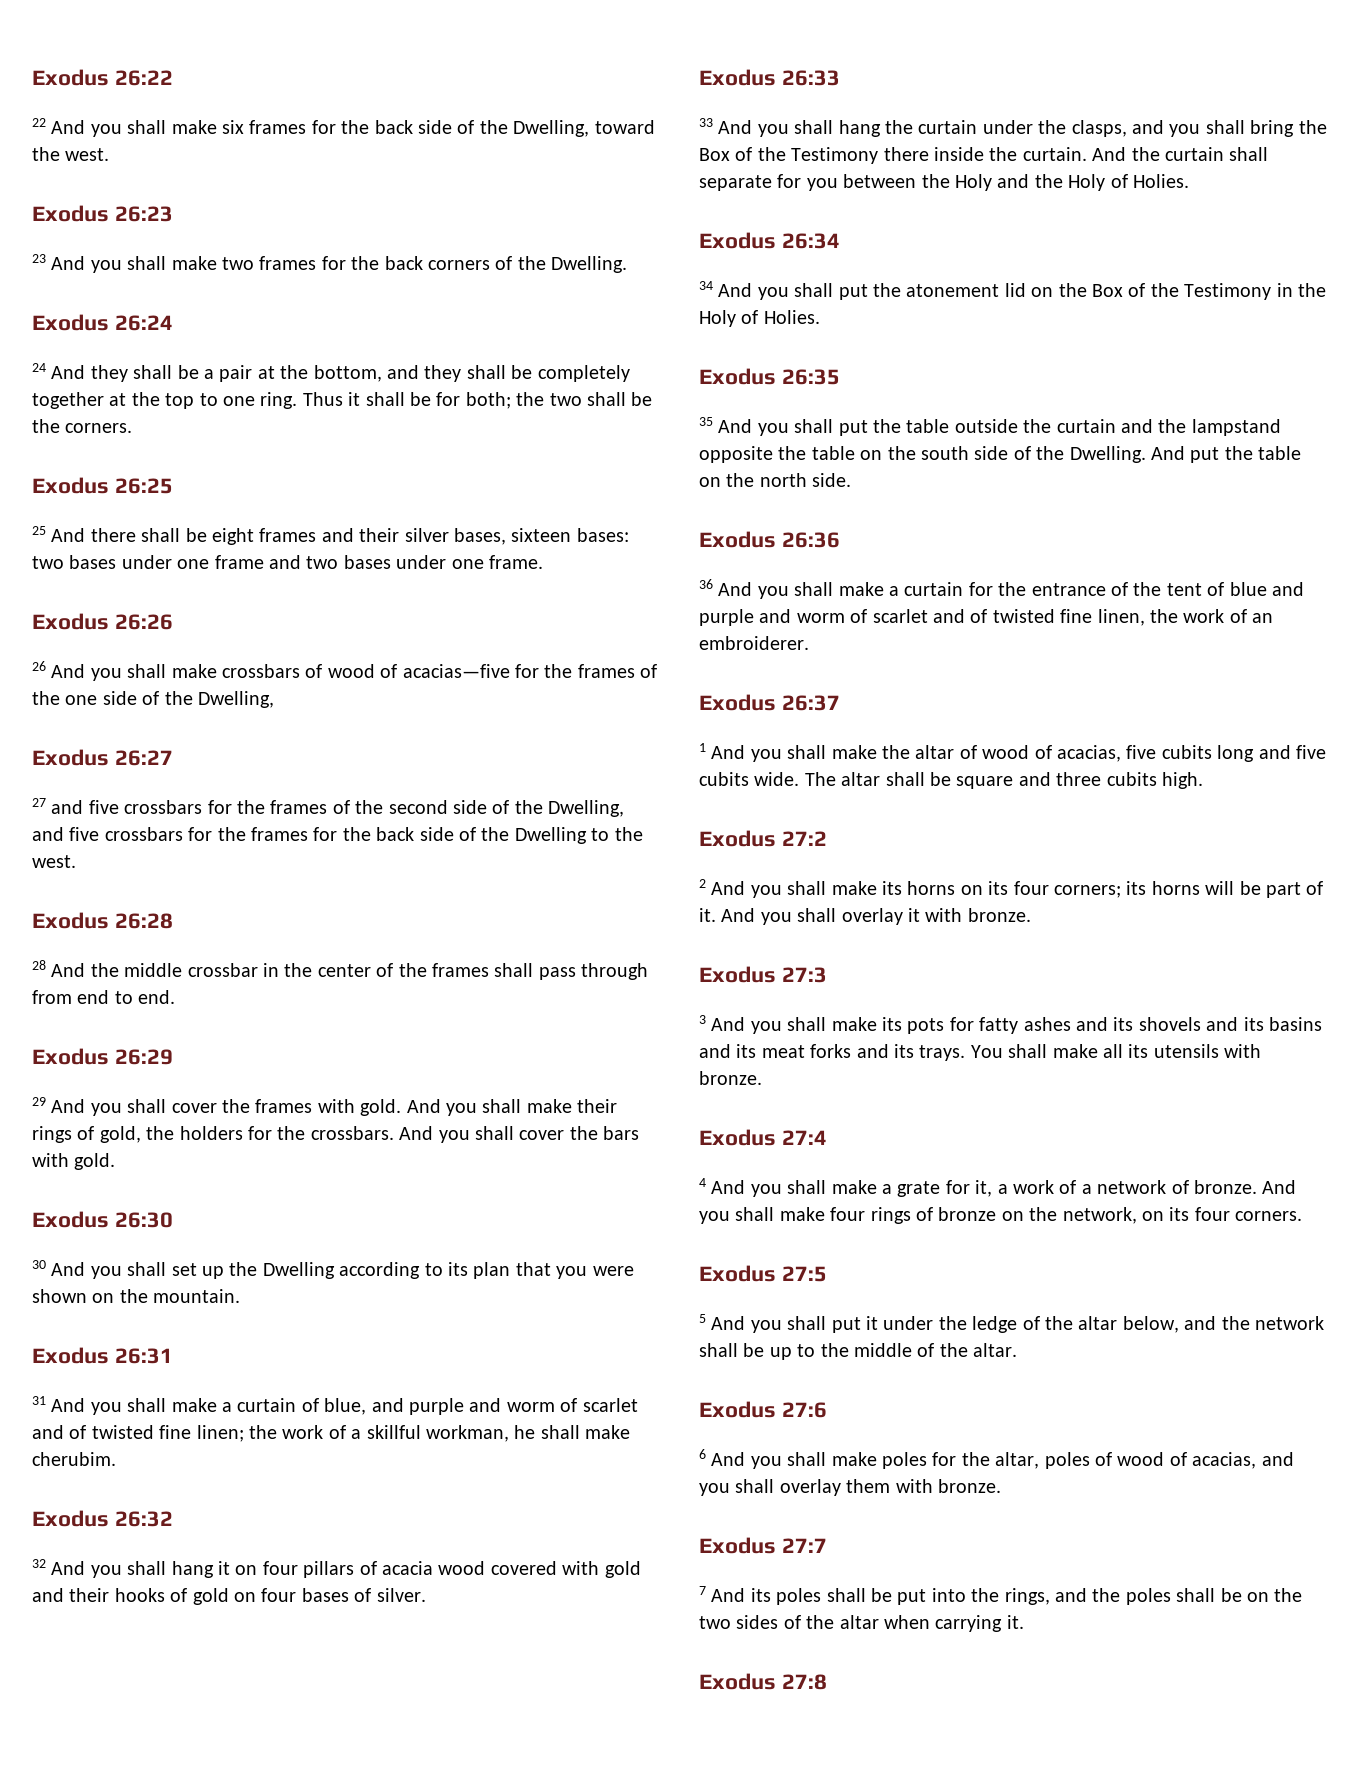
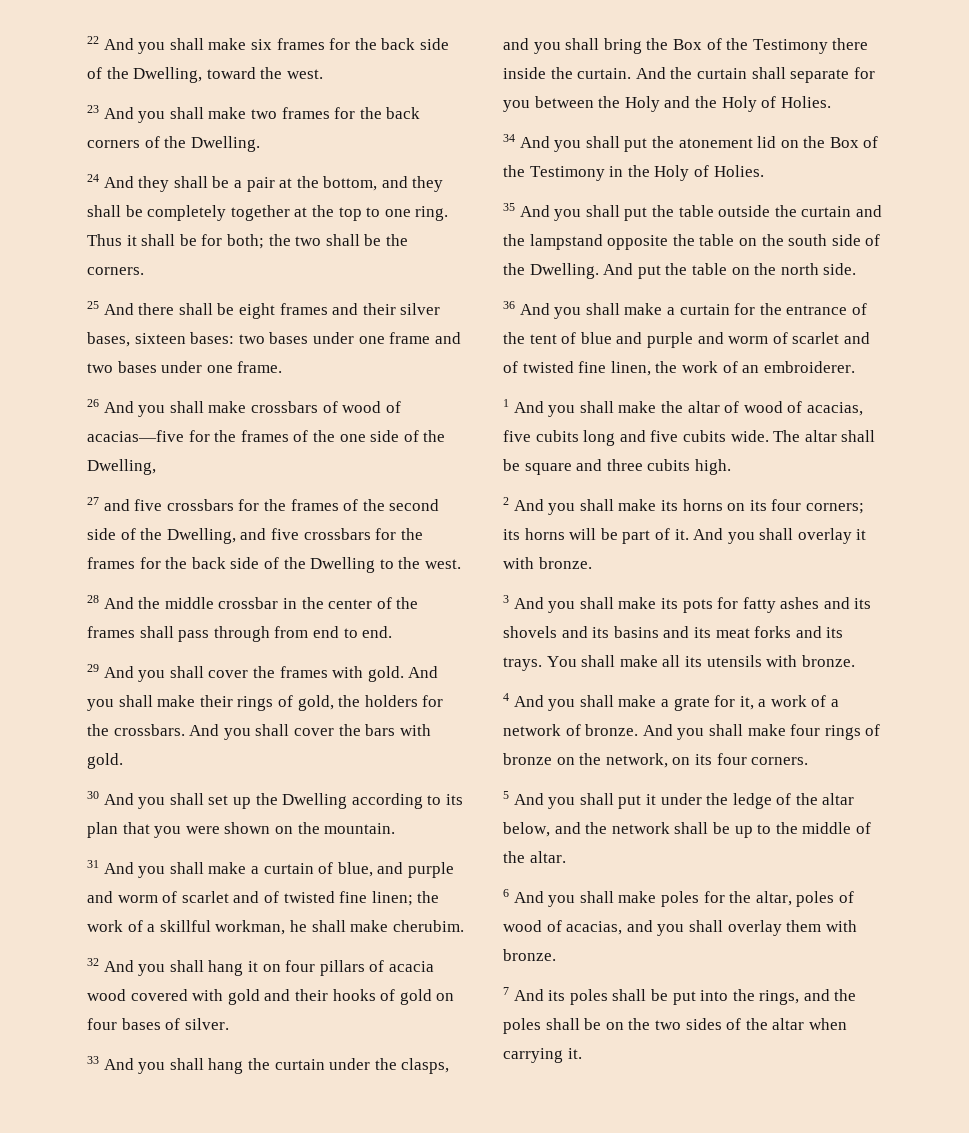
- Exodus 26:22
- Exodus 26:23
- Exodus 26:24
- Exodus 26:25
- Exodus 26:26
- Exodus 26:27
- Exodus 26:28
- Exodus 26:29
- Exodus 26:30
- Exodus 26:31
- Exodus 26:32
- Exodus 26:33
- Exodus 26:34
- Exodus 26:35
- Exodus 26:36
- Exodus 26:37
- Exodus 27:2
- Exodus 27:3
- Exodus 27:4
- Exodus 27:5
- Exodus 27:6
- Exodus 27:7
- Exodus 27:8

